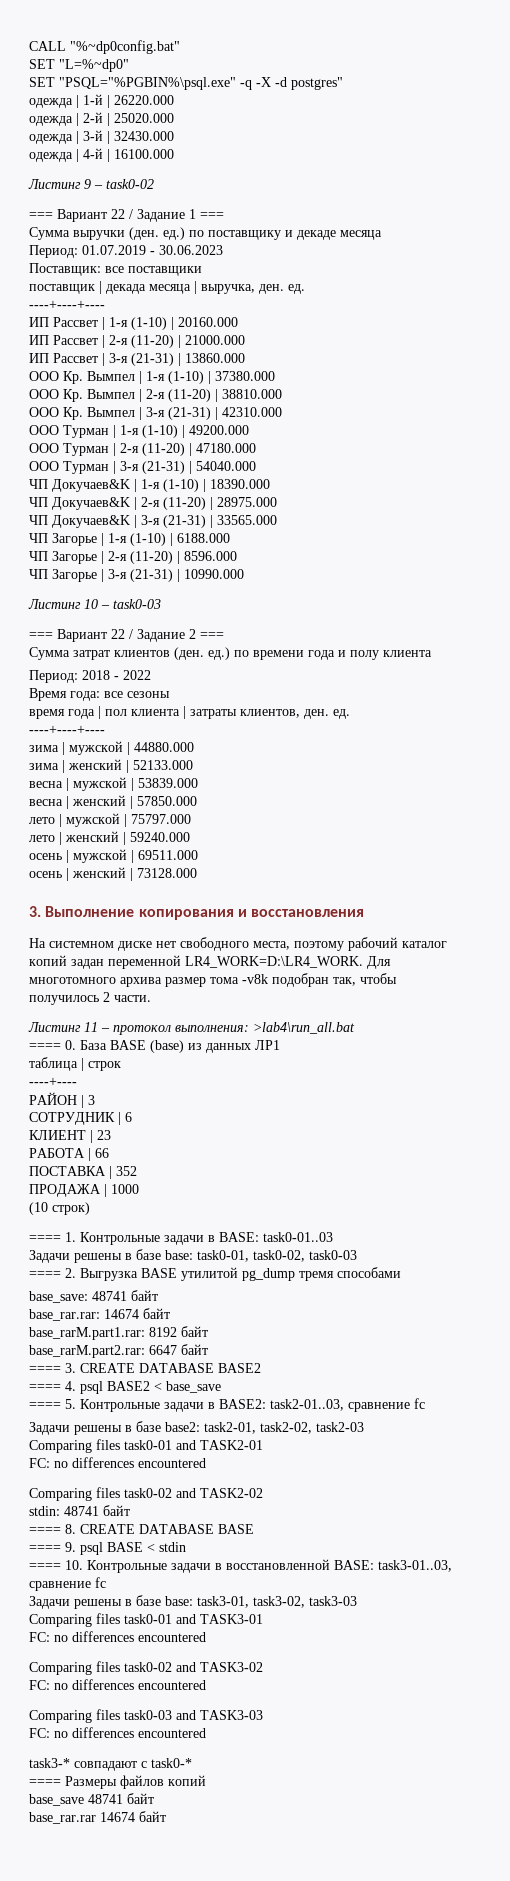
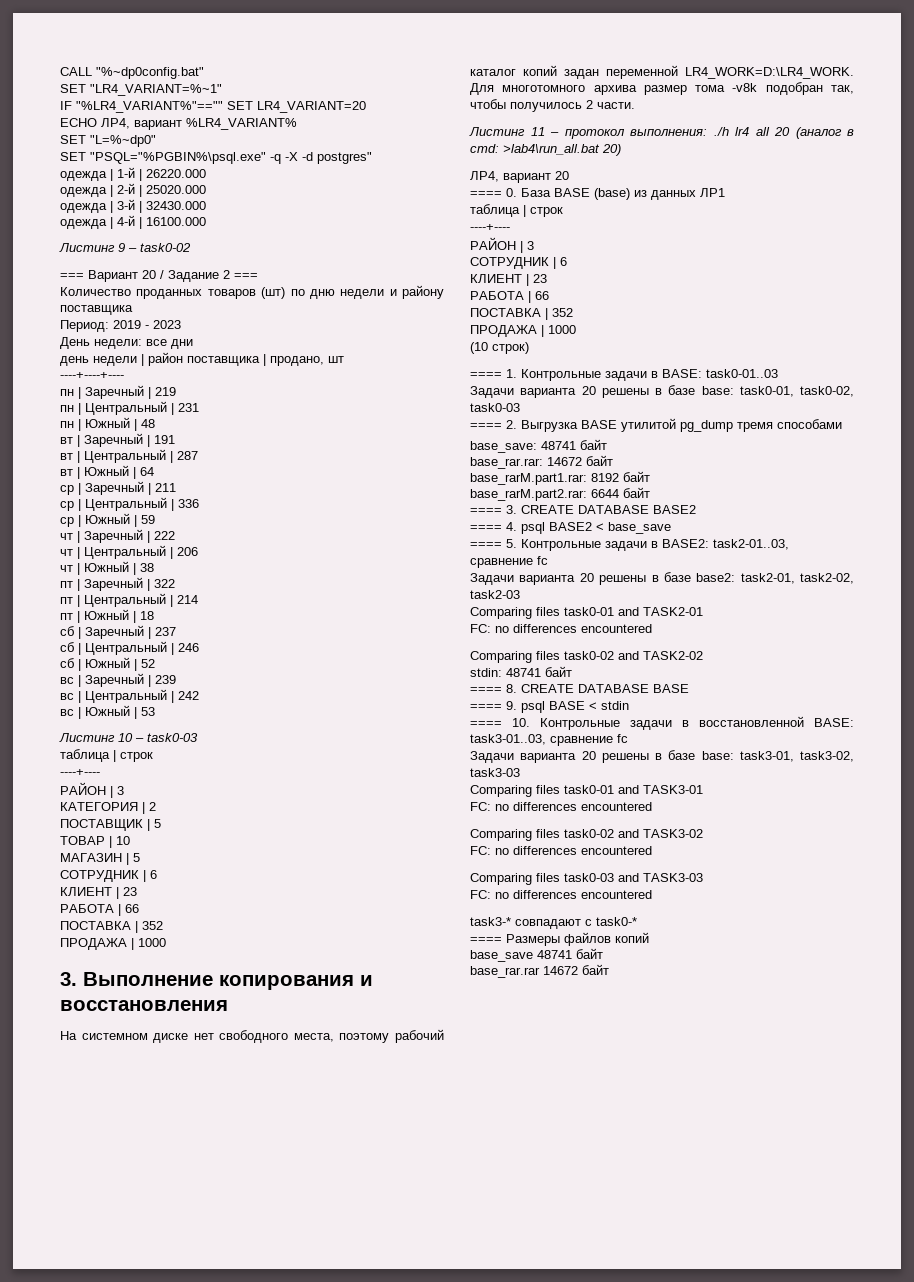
+ SET "LR4_VARIANT=%~1"
+ IF "%LR4_VARIANT%"=="" SET LR4_VARIANT=20
+ ECHO ЛР4, вариант %LR4_VARIANT%
- === Вариант 22 / Задание 1 ===
- Сумма выручки (ден. ед.) по поставщику и декаде месяца
- Период: 01.07.2019 - 30.06.2023
- Поставщик: все поставщики
- поставщик | декада месяца | выручка, ден. ед.
+ === Вариант 20 / Задание 2 ===
+ Количество проданных товаров (шт) по дню недели и району поставщика
+ Период: 2019 - 2023
+ День недели: все дни
+ день недели | район поставщика | продано, шт
  ----+----+----
- ИП Рассвет | 1-я (1-10) | 20160.000
- ИП Рассвет | 2-я (11-20) | 21000.000
- ИП Рассвет | 3-я (21-31) | 13860.000
- ООО Кр. Вымпел | 1-я (1-10) | 37380.000
- ООО Кр. Вымпел | 2-я (11-20) | 38810.000
- ООО Кр. Вымпел | 3-я (21-31) | 42310.000
- ООО Турман | 1-я (1-10) | 49200.000
- ООО Турман | 2-я (11-20) | 47180.000
- ООО Турман | 3-я (21-31) | 54040.000
- ЧП Докучаев&K | 1-я (1-10) | 18390.000
- ЧП Докучаев&K | 2-я (11-20) | 28975.000
- ЧП Докучаев&K | 3-я (21-31) | 33565.000
- ЧП Загорье | 1-я (1-10) | 6188.000
- ЧП Загорье | 2-я (11-20) | 8596.000
- ЧП Загорье | 3-я (21-31) | 10990.000
+ пн | Заречный | 219
+ пн | Центральный | 231
+ пн | Южный | 48
+ вт | Заречный | 191
+ вт | Центральный | 287
+ вт | Южный | 64
+ ср | Заречный | 211
+ ср | Центральный | 336
+ ср | Южный | 59
+ чт | Заречный | 222
+ чт | Центральный | 206
+ чт | Южный | 38
+ пт | Заречный | 322
+ пт | Центральный | 214
+ пт | Южный | 18
+ сб | Заречный | 237
+ сб | Центральный | 246
+ сб | Южный | 52
+ вс | Заречный | 239
+ вс | Центральный | 242
+ вс | Южный | 53
  Листинг 10 – task0-03
- === Вариант 22 / Задание 2 ===
- Сумма затрат клиентов (ден. ед.) по времени года и полу клиента
- Период: 2018 - 2022
- Время года: все сезоны
- время года | пол клиента | затраты клиентов, ден. ед.
- ----+----+----
- зима | мужской | 44880.000
- зима | женский | 52133.000
- весна | мужской | 53839.000
- весна | женский | 57850.000
- лето | мужской | 75797.000
- лето | женский | 59240.000
- осень | мужской | 69511.000
- осень | женский | 73128.000
+ таблица | строк
+ ----+----
+ РАЙОН | 3
+ КАТЕГОРИЯ | 2
+ ПОСТАВЩИК | 5
+ ТОВАР | 10
+ МАГАЗИН | 5
+ СОТРУДНИК | 6
+ КЛИЕНТ | 23
+ РАБОТА | 66
+ ПОСТАВКА | 352
+ ПРОДАЖА | 1000
- Листинг 11 – протокол выполнения: >lab4\run_all.bat
+ Листинг 11 – протокол выполнения: ./h lr4 all 20 (аналог в cmd: >lab4\run_all.bat 20)
+ ЛР4, вариант 20
- Задачи решены в базе base: task0-01, task0-02, task0-03
+ Задачи варианта 20 решены в базе base: task0-01, task0-02, task0-03
- base_rar.rar: 14674 байт
+ base_rar.rar: 14672 байт
- base_rarM.part2.rar: 6647 байт
+ base_rarM.part2.rar: 6644 байт
- Задачи решены в базе base2: task2-01, task2-02, task2-03
+ Задачи варианта 20 решены в базе base2: task2-01, task2-02, task2-03
- Задачи решены в базе base: task3-01, task3-02, task3-03
+ Задачи варианта 20 решены в базе base: task3-01, task3-02, task3-03
- base_rar.rar 14674 байт
+ base_rar.rar 14672 байт

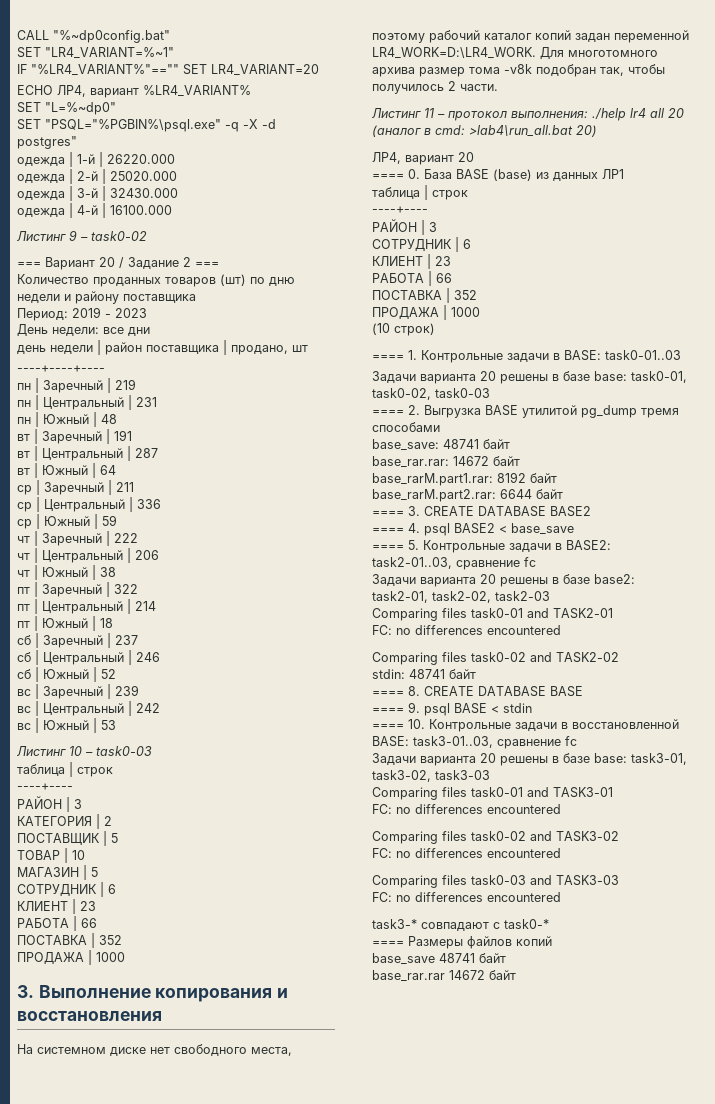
- Листинг 11 – протокол выполнения: ./h lr4 all 20 (аналог в cmd: >lab4\run_all.bat 20)
+ Листинг 11 – протокол выполнения: ./help lr4 all 20 (аналог в cmd: >lab4\run_all.bat 20)

